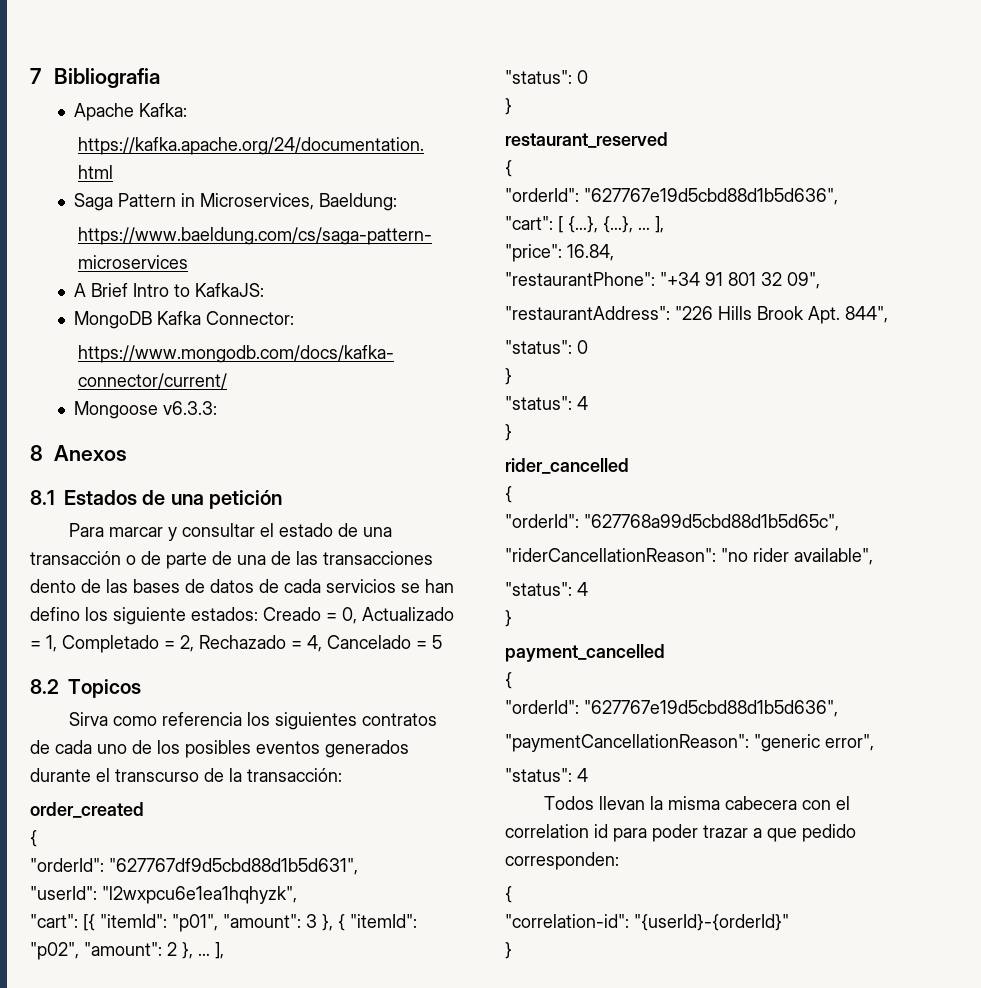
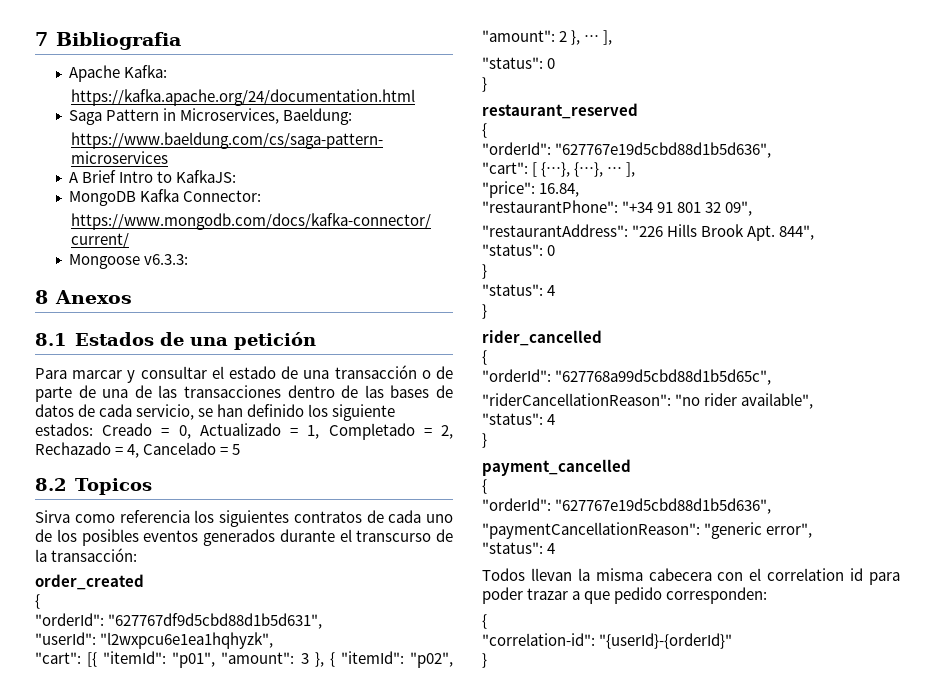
- Para marcar y consultar el estado de una transacción o de parte de una de las transacciones dento de las bases de datos de cada servicios se han defino los siguiente estados: Creado = 0, Actualizado = 1, Completado = 2, Rechazado = 4, Cancelado = 5
+ Para marcar y consultar el estado de una transacción o de parte de una de las transacciones dentro de las bases de datos de cada servicio, se han definido los siguiente estados: Creado = 0, Actualizado = 1, Completado = 2, Rechazado = 4, Cancelado = 5

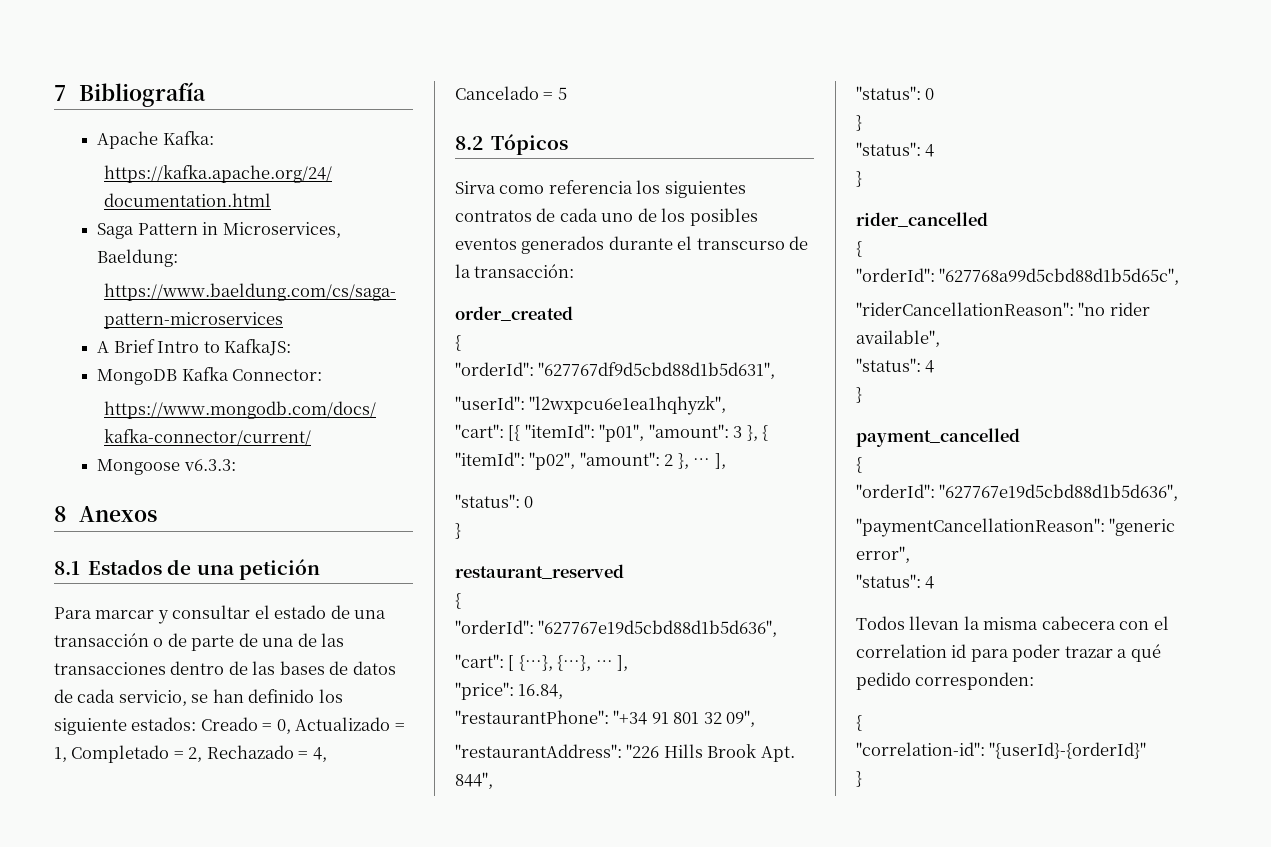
- 7 Bibliografia
+ 7 Bibliografía
- 8.2 Topicos
+ 8.2 Tópicos
- Todos llevan la misma cabecera con el correlation id para poder trazar a que pedido corresponden:
+ Todos llevan la misma cabecera con el correlation id para poder trazar a qué pedido corresponden:

